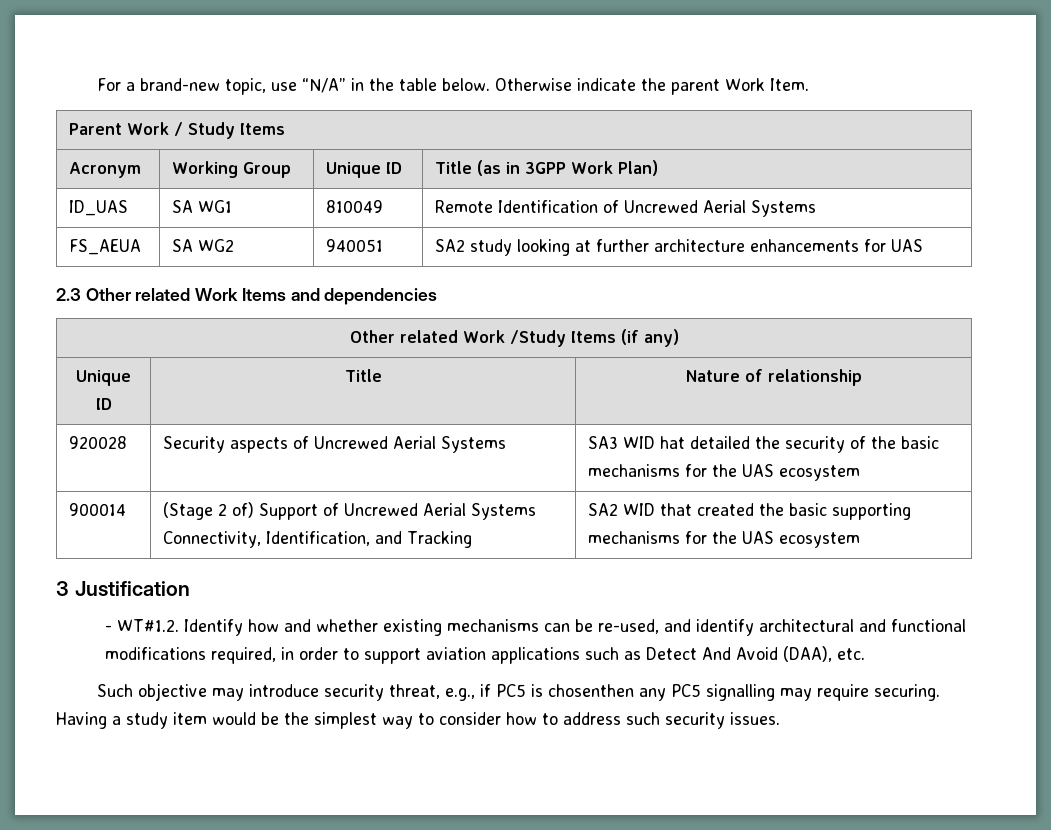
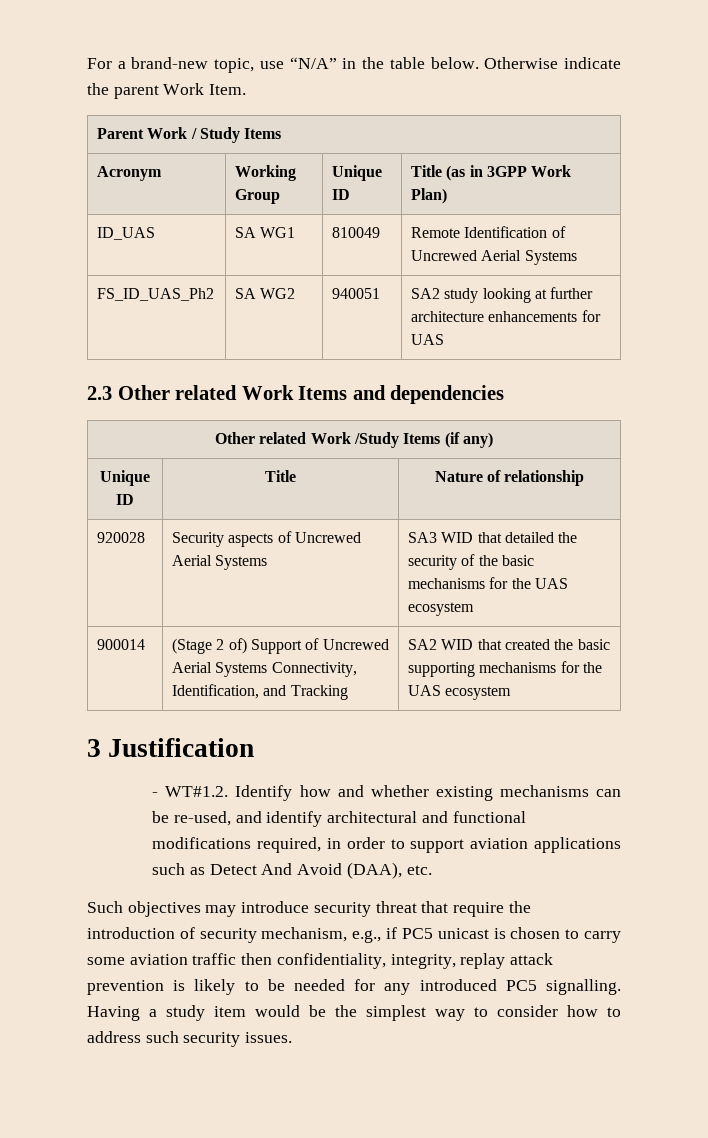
- FS_AEUA | SA WG2 | 940051 | SA2 study looking at further architecture enhancements for UAS
+ FS_ID_UAS_Ph2 | SA WG2 | 940051 | SA2 study looking at further architecture enhancements for UAS
- 920028 | Security aspects of Uncrewed Aerial Systems | SA3 WID hat detailed the security of the basic mechanisms for the UAS ecosystem
+ 920028 | Security aspects of Uncrewed Aerial Systems | SA3 WID that detailed the security of the basic mechanisms for the UAS ecosystem
- Such objective may introduce security threat, e.g., if PC5 is chosenthen any PC5 signalling may require securing.
+ Such objectives may introduce security threat that require the introduction of security mechanism, e.g., if PC5 unicast is chosen to carry some aviation traffic then confidentiality, integrity, replay attack prevention is likely to be needed for any introduced PC5 signalling.

